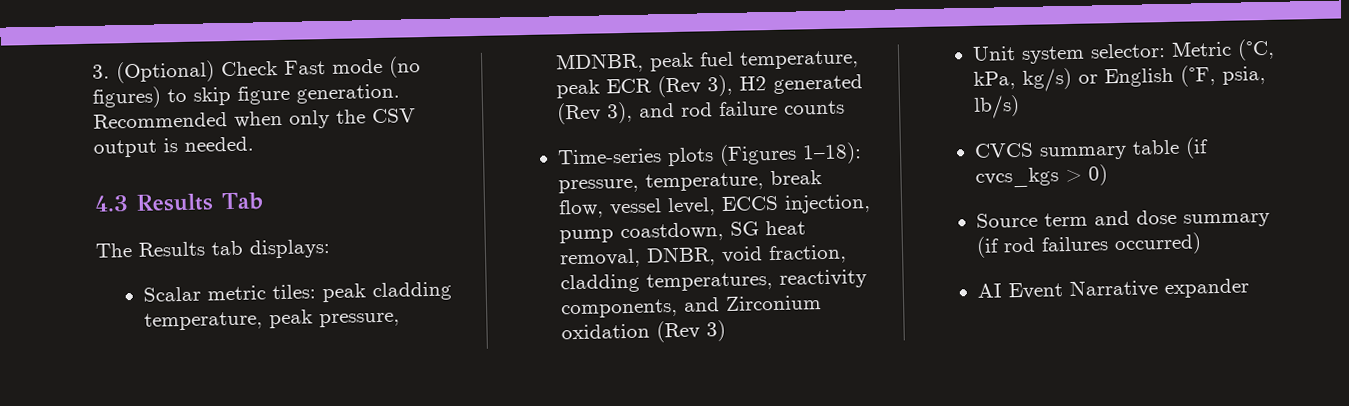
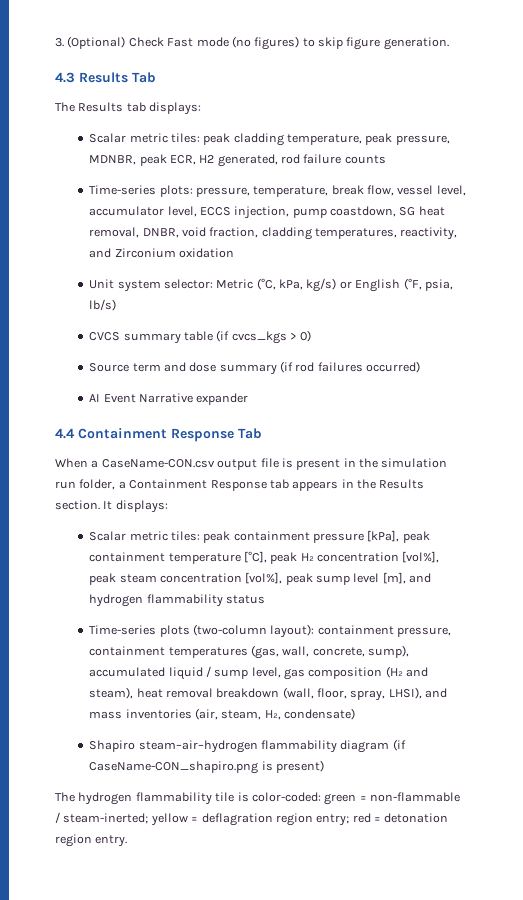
- Recommended when only the CSV output is needed.
- Scalar metric tiles: peak cladding temperature, peak pressure, MDNBR, peak fuel temperature, peak ECR (Rev 3), H2 generated (Rev 3), and rod failure counts
+ Scalar metric tiles: peak cladding temperature, peak pressure, MDNBR, peak ECR, H2 generated, rod failure counts
- Time-series plots (Figures 1–18): pressure, temperature, break flow, vessel level, ECCS injection, pump coastdown, SG heat removal, DNBR, void fraction, cladding temperatures, reactivity components, and Zirconium oxidation (Rev 3)
+ Time-series plots: pressure, temperature, break flow, vessel level, accumulator level, ECCS injection, pump coastdown, SG heat removal, DNBR, void fraction, cladding temperatures, reactivity, and Zirconium oxidation
+ 4.4 Containment Response Tab
+ When a CaseName-CON.csv output file is present in the simulation run folder, a Containment Response tab appears in the Results section. It displays:
+ Scalar metric tiles: peak containment pressure [kPa], peak containment temperature [°C], peak H₂ concentration [vol%], peak steam concentration [vol%], peak sump level [m], and hydrogen flammability status
+ Time-series plots (two-column layout): containment pressure, containment temperatures (gas, wall, concrete, sump), accumulated liquid / sump level, gas composition (H₂ and steam), heat removal breakdown (wall, floor, spray, LHSI), and mass inventories (air, steam, H₂, condensate)
+ Shapiro steam–air–hydrogen flammability diagram (if CaseName-CON_shapiro.png is present)
+ The hydrogen flammability tile is color-coded: green = non-flammable / steam-inerted; yellow = deflagration region entry; red = detonation region entry.

